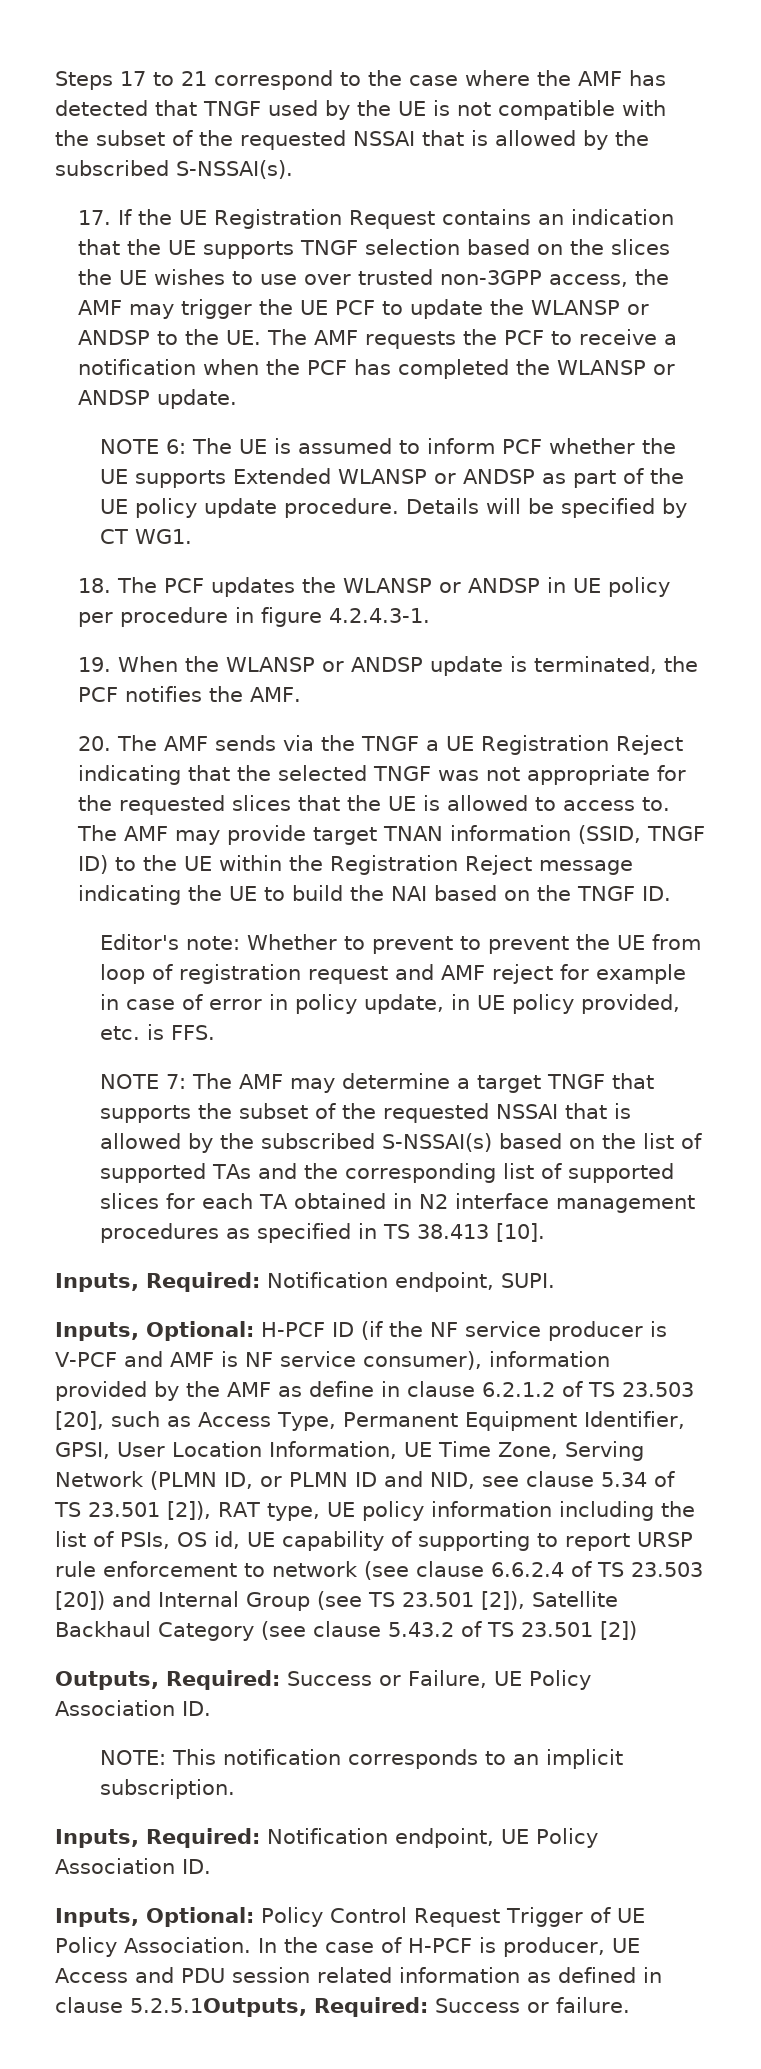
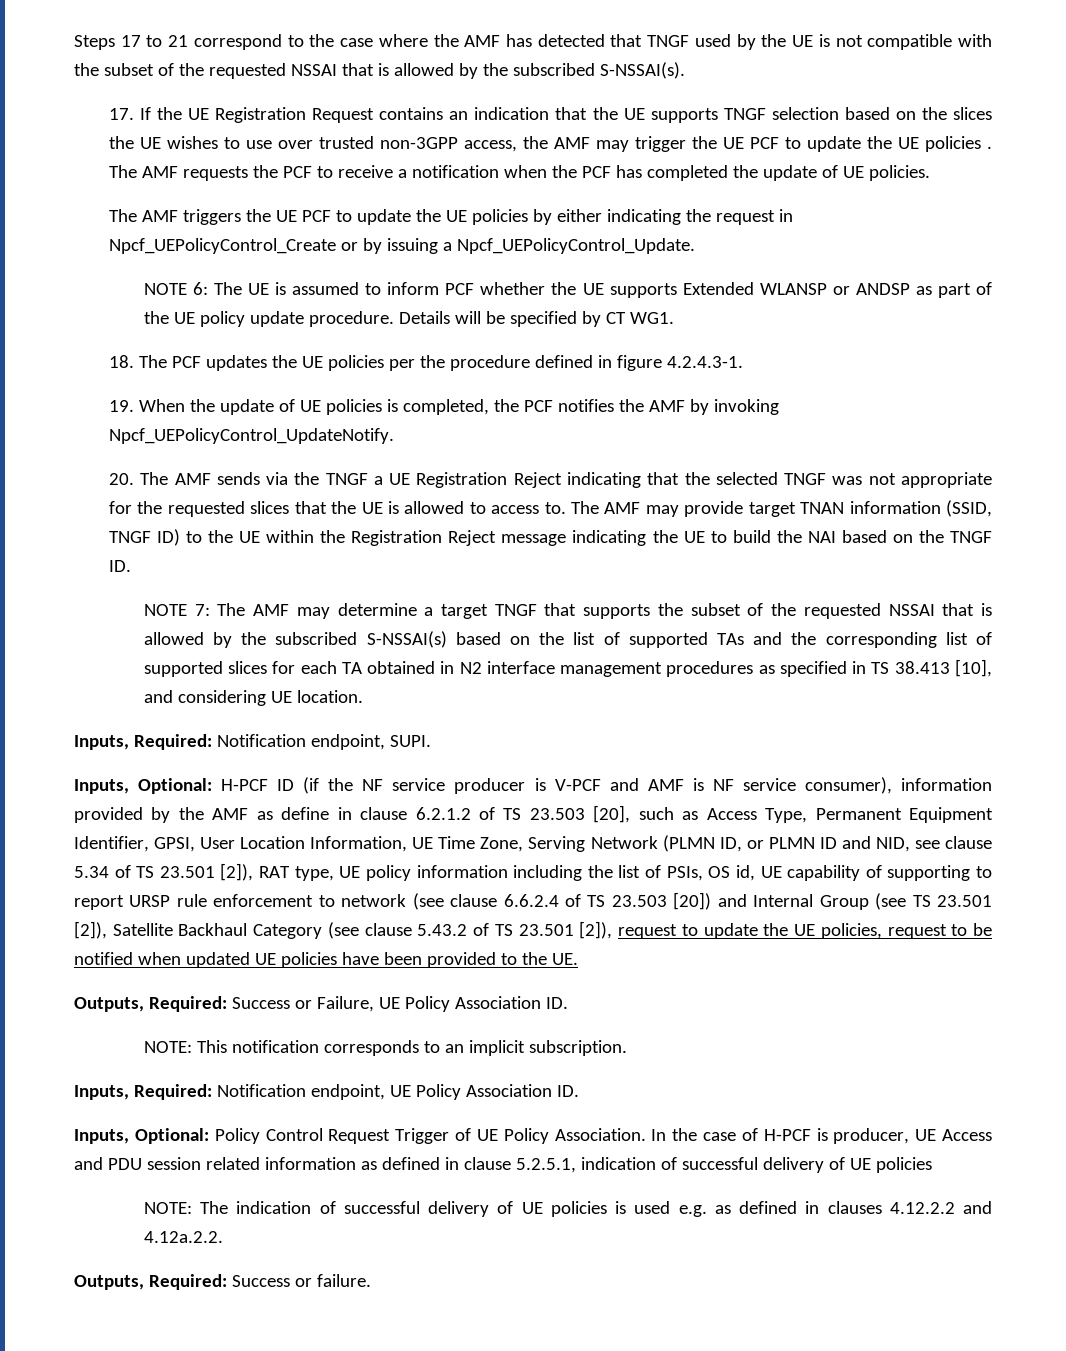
- 17. If the UE Registration Request contains an indication that the UE supports TNGF selection based on the slices the UE wishes to use over trusted non-3GPP access, the AMF may trigger the UE PCF to update the WLANSP or ANDSP to the UE. The AMF requests the PCF to receive a notification when the PCF has completed the WLANSP or ANDSP update.
+ 17. If the UE Registration Request contains an indication that the UE supports TNGF selection based on the slices the UE wishes to use over trusted non-3GPP access, the AMF may trigger the UE PCF to update the UE policies . The AMF requests the PCF to receive a notification when the PCF has completed the update of UE policies.
+ The AMF triggers the UE PCF to update the UE policies by either indicating the request in Npcf_UEPolicyControl_Create or by issuing a Npcf_UEPolicyControl_Update.
- 18. The PCF updates the WLANSP or ANDSP in UE policy per procedure in figure 4.2.4.3-1.
+ 18. The PCF updates the UE policies per the procedure defined in figure 4.2.4.3-1.
- 19. When the WLANSP or ANDSP update is terminated, the PCF notifies the AMF.
+ 19. When the update of UE policies is completed, the PCF notifies the AMF by invoking Npcf_UEPolicyControl_UpdateNotify.
- Editor's note: Whether to prevent to prevent the UE from loop of registration request and AMF reject for example in case of error in policy update, in UE policy provided, etc. is FFS.
- NOTE 7: The AMF may determine a target TNGF that supports the subset of the requested NSSAI that is allowed by the subscribed S-NSSAI(s) based on the list of supported TAs and the corresponding list of supported slices for each TA obtained in N2 interface management procedures as specified in TS 38.413 [10].
+ NOTE 7: The AMF may determine a target TNGF that supports the subset of the requested NSSAI that is allowed by the subscribed S-NSSAI(s) based on the list of supported TAs and the corresponding list of supported slices for each TA obtained in N2 interface management procedures as specified in TS 38.413 [10], and considering UE location.
- H-PCF ID (if the NF service producer is V-PCF and AMF is NF service consumer), information provided by the AMF as define in clause 6.2.1.2 of TS 23.503 [20], such as Access Type, Permanent Equipment Identifier, GPSI, User Location Information, UE Time Zone, Serving Network (PLMN ID, or PLMN ID and NID, see clause 5.34 of TS 23.501 [2]), RAT type, UE policy information including the list of PSIs, OS id, UE capability of supporting to report URSP rule enforcement to network (see clause 6.6.2.4 of TS 23.503 [20]) and Internal Group (see TS 23.501 [2]), Satellite Backhaul Category (see clause 5.43.2 of TS 23.501 [2])
+ H-PCF ID (if the NF service producer is V-PCF and AMF is NF service consumer), information provided by the AMF as define in clause 6.2.1.2 of TS 23.503 [20], such as Access Type, Permanent Equipment Identifier, GPSI, User Location Information, UE Time Zone, Serving Network (PLMN ID, or PLMN ID and NID, see clause 5.34 of TS 23.501 [2]), RAT type, UE policy information including the list of PSIs, OS id, UE capability of supporting to report URSP rule enforcement to network (see clause 6.6.2.4 of TS 23.503 [20]) and Internal Group (see TS 23.501 [2]), Satellite Backhaul Category (see clause 5.43.2 of TS 23.501 [2]), request to update the UE policies, request to be notified when updated UE policies have been provided to the UE.
- In the case of H-PCF is producer, UE Access and PDU session related information as defined in clause 5.2.5.1Outputs, Required: Success or failure.
+ In the case of H-PCF is producer, UE Access and PDU session related information as defined in clause 5.2.5.1, indication of successful delivery of UE policies
+ NOTE: The indication of successful delivery of UE policies is used e.g. as defined in clauses 4.12.2.2 and 4.12a.2.2.
+ Outputs, Required: Success or failure.

